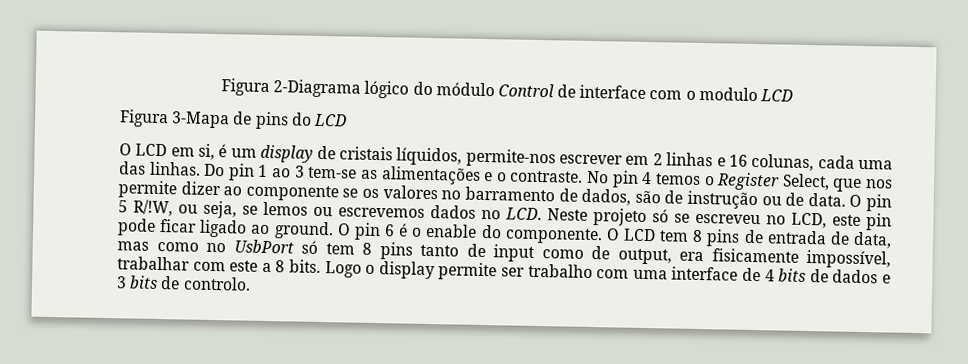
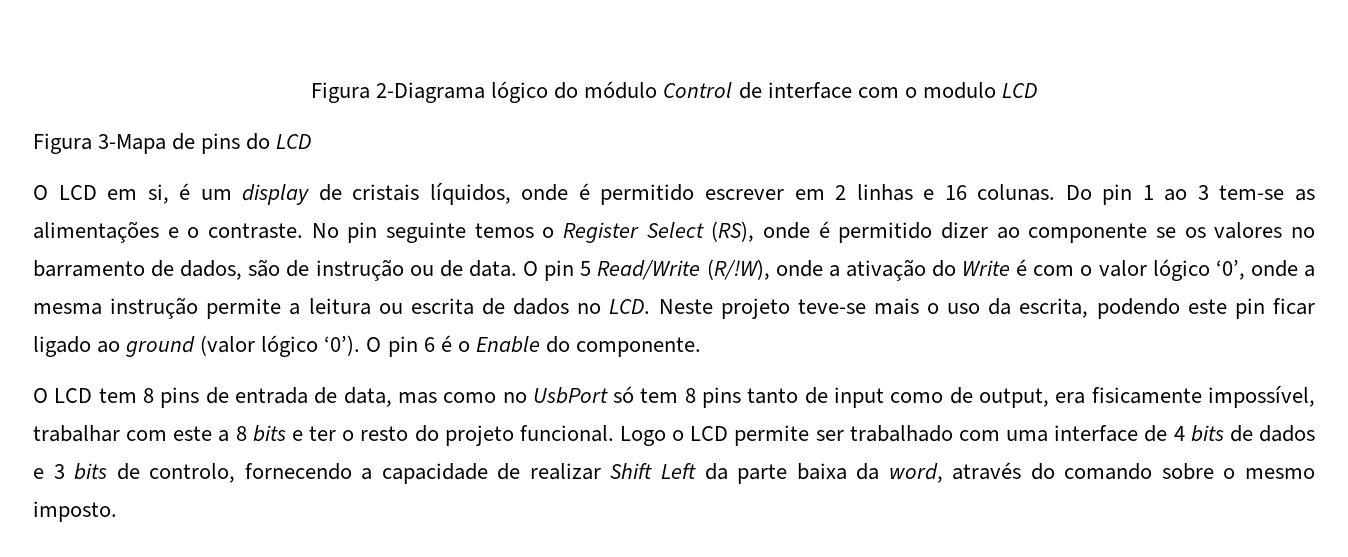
- O LCD em si, é um display de cristais líquidos, permite-nos escrever em 2 linhas e 16 colunas, cada uma das linhas.
+ O LCD em si, é um display de cristais líquidos, onde é permitido escrever em 2 linhas e 16 colunas.
- No pin 4 temos o Register Select, que nos permite dizer ao componente se os valores no barramento de dados, são de instrução ou de data.
+ No pin seguinte temos o Register Select (RS), onde é permitido dizer ao componente se os valores no barramento de dados, são de instrução ou de data.
- O pin 5 R/!W, ou seja, se lemos ou escrevemos dados no LCD. Neste projeto só se escreveu no LCD, este pin pode ficar ligado ao ground.
+ O pin 5 Read/Write (R/!W), onde a ativação do Write é com o valor lógico ‘0’, onde a mesma instrução permite a leitura ou escrita de dados no LCD. Neste projeto teve-se mais o uso da escrita, podendo este pin ficar ligado ao ground (valor lógico ‘0’).
- O pin 6 é o enable do componente. O LCD tem 8 pins de entrada de data, mas como no UsbPort só tem 8 pins tanto de input como de output, era fisicamente impossível, trabalhar com este a 8 bits.
+ O pin 6 é o Enable do componente.
+ O LCD tem 8 pins de entrada de data, mas como no UsbPort só tem 8 pins tanto de input como de output, era fisicamente impossível, trabalhar com este a 8 bits e ter o resto do projeto funcional.
- Logo o display permite ser trabalho com uma interface de 4 bits de dados e 3 bits de controlo.
+ Logo o LCD permite ser trabalhado com uma interface de 4 bits de dados e 3 bits de controlo, fornecendo a capacidade de realizar Shift Left da parte baixa da word, através do comando sobre o mesmo imposto.

